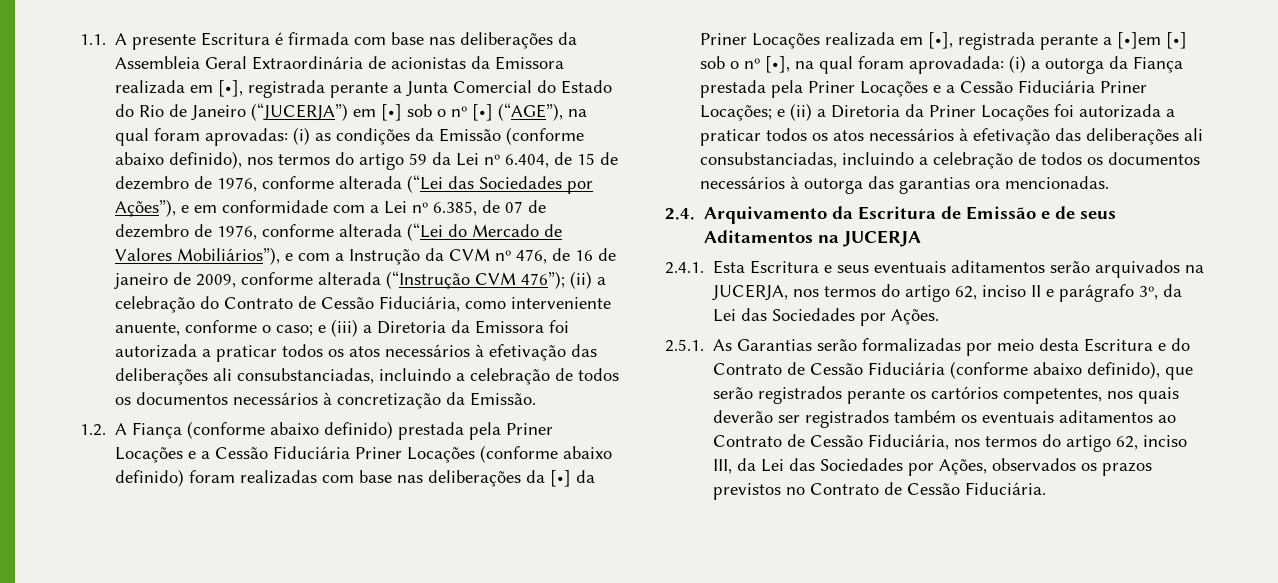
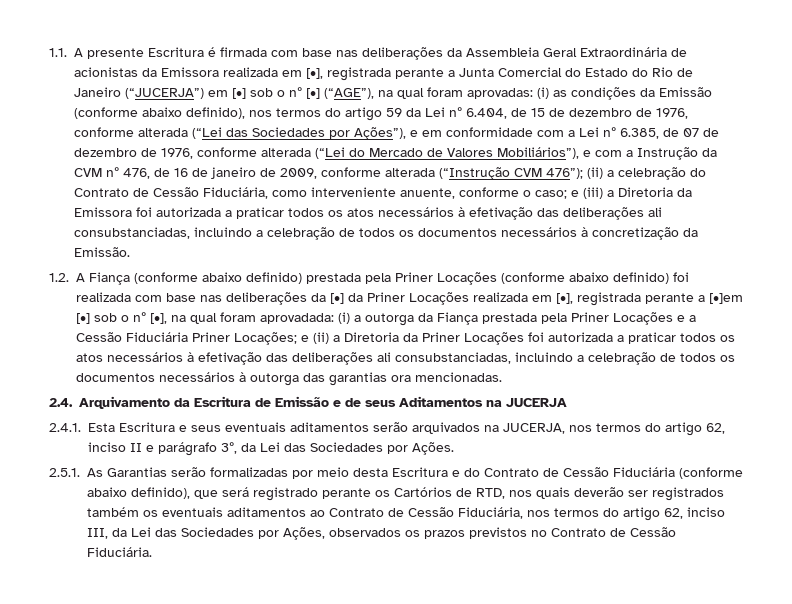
- 1.2. A Fiança (conforme abaixo definido) prestada pela Priner Locações e a Cessão Fiduciária Priner Locações (conforme abaixo definido) foram realizadas com base nas deliberações da [•] da Priner Locações realizada em [•], registrada perante a [•]em [•] sob o nº [•], na qual foram aprovadada:
+ 1.2. A Fiança (conforme abaixo definido) prestada pela Priner Locações (conforme abaixo definido) foi realizada com base nas deliberações da [•] da Priner Locações realizada em [•], registrada perante a [•]em [•] sob o nº [•], na qual foram aprovadada:
- 2.5.1. As Garantias serão formalizadas por meio desta Escritura e do Contrato de Cessão Fiduciária (conforme abaixo definido), que serão registrados perante os cartórios competentes, nos quais deverão ser registrados também os eventuais aditamentos ao Contrato de Cessão Fiduciária, nos termos do artigo 62, inciso III, da Lei das Sociedades por Ações, observados os prazos previstos no Contrato de Cessão Fiduciária.
+ 2.5.1. As Garantias serão formalizadas por meio desta Escritura e do Contrato de Cessão Fiduciária (conforme abaixo definido), que será registrado perante os Cartórios de RTD, nos quais deverão ser registrados também os eventuais aditamentos ao Contrato de Cessão Fiduciária, nos termos do artigo 62, inciso III, da Lei das Sociedades por Ações, observados os prazos previstos no Contrato de Cessão Fiduciária.

